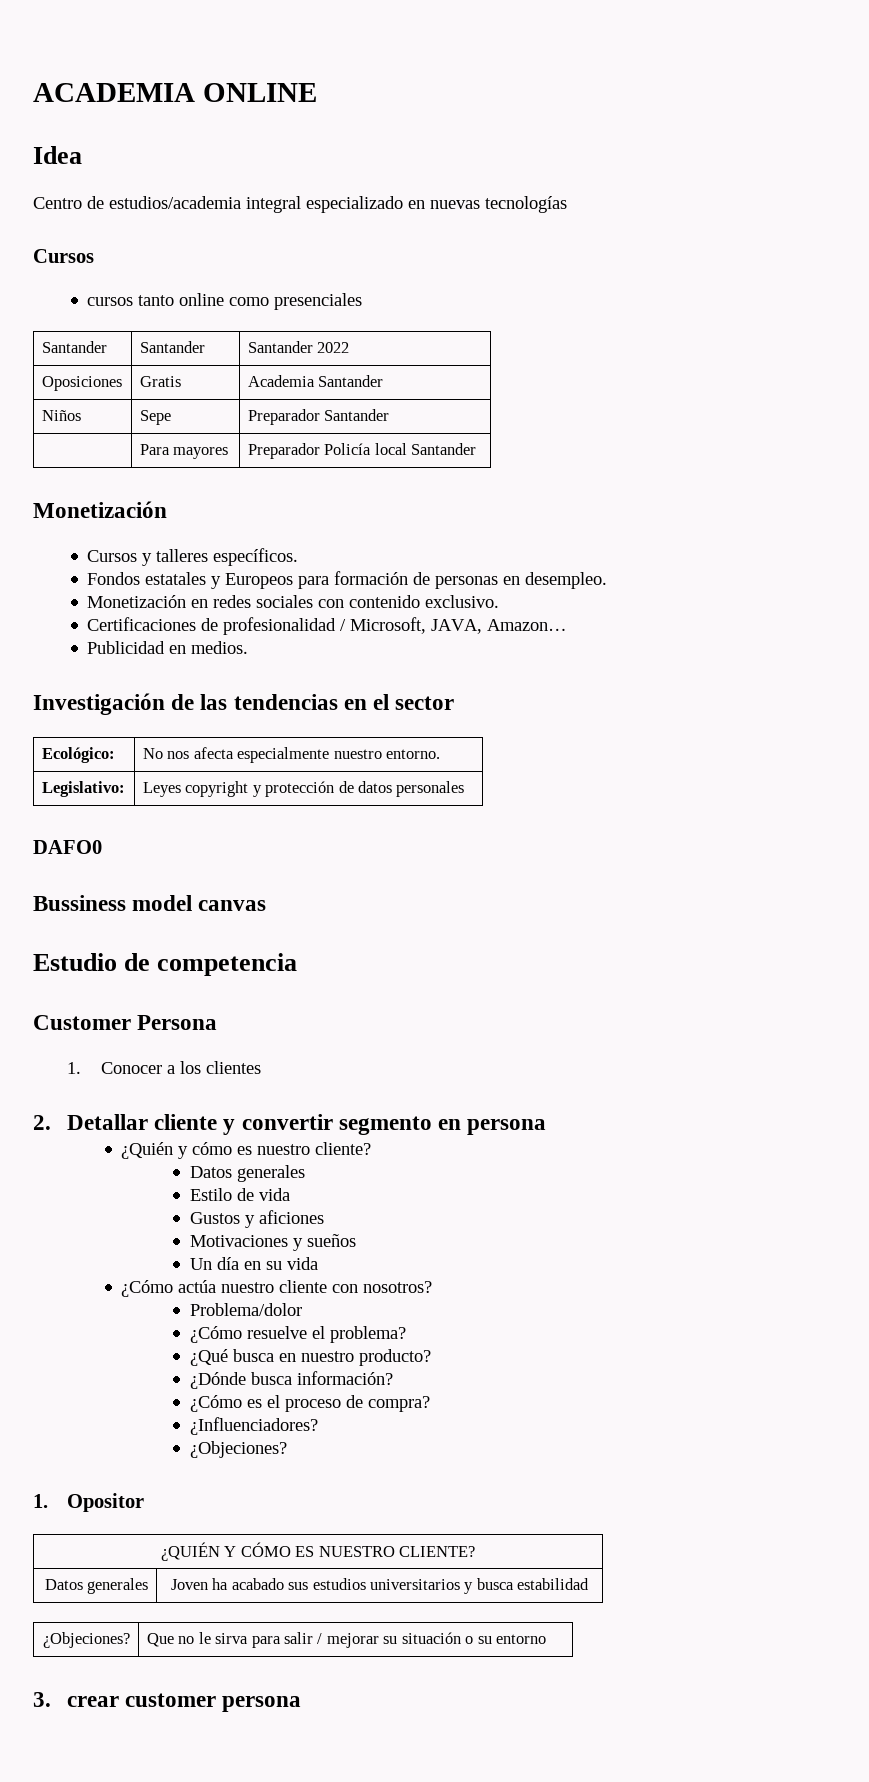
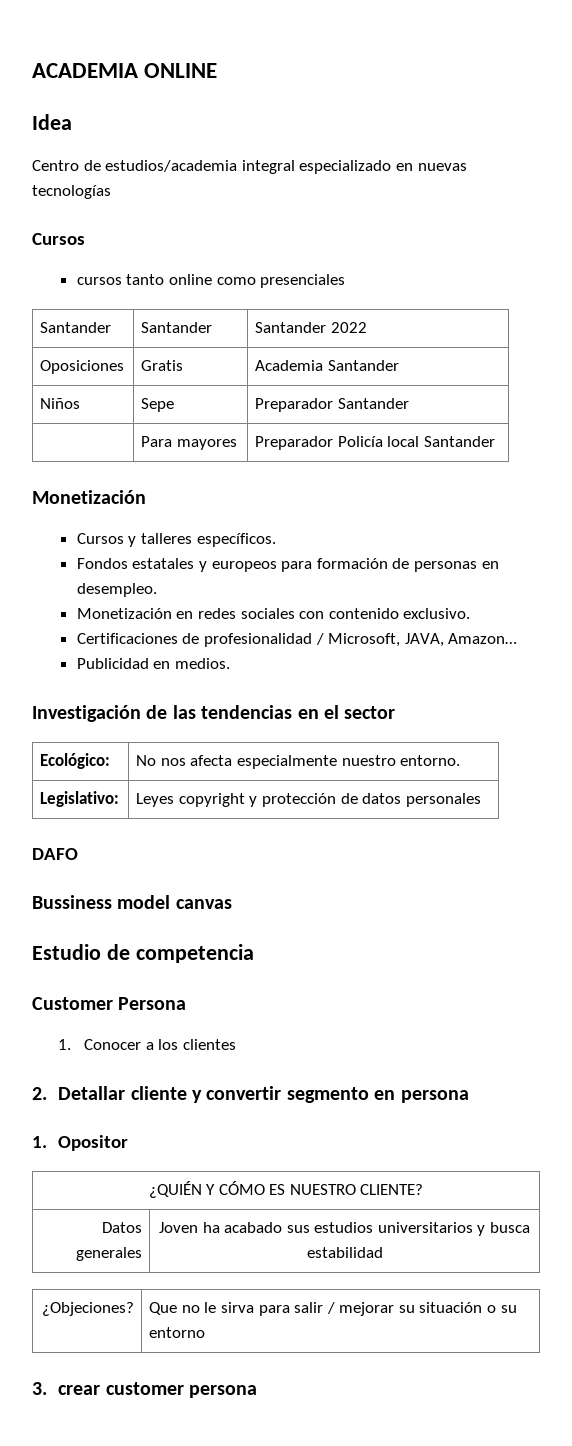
- Fondos estatales y Europeos para formación de personas en desempleo.
+ Fondos estatales y europeos para formación de personas en desempleo.
- DAFO0
+ DAFO
- ¿Quién y cómo es nuestro cliente?
- Datos generales
- Estilo de vida
- Gustos y aficiones
- Motivaciones y sueños
- Un día en su vida
- ¿Cómo actúa nuestro cliente con nosotros?
- Problema/dolor
- ¿Cómo resuelve el problema?
- ¿Qué busca en nuestro producto?
- ¿Dónde busca información?
- ¿Cómo es el proceso de compra?
- ¿Influenciadores?
- ¿Objeciones?

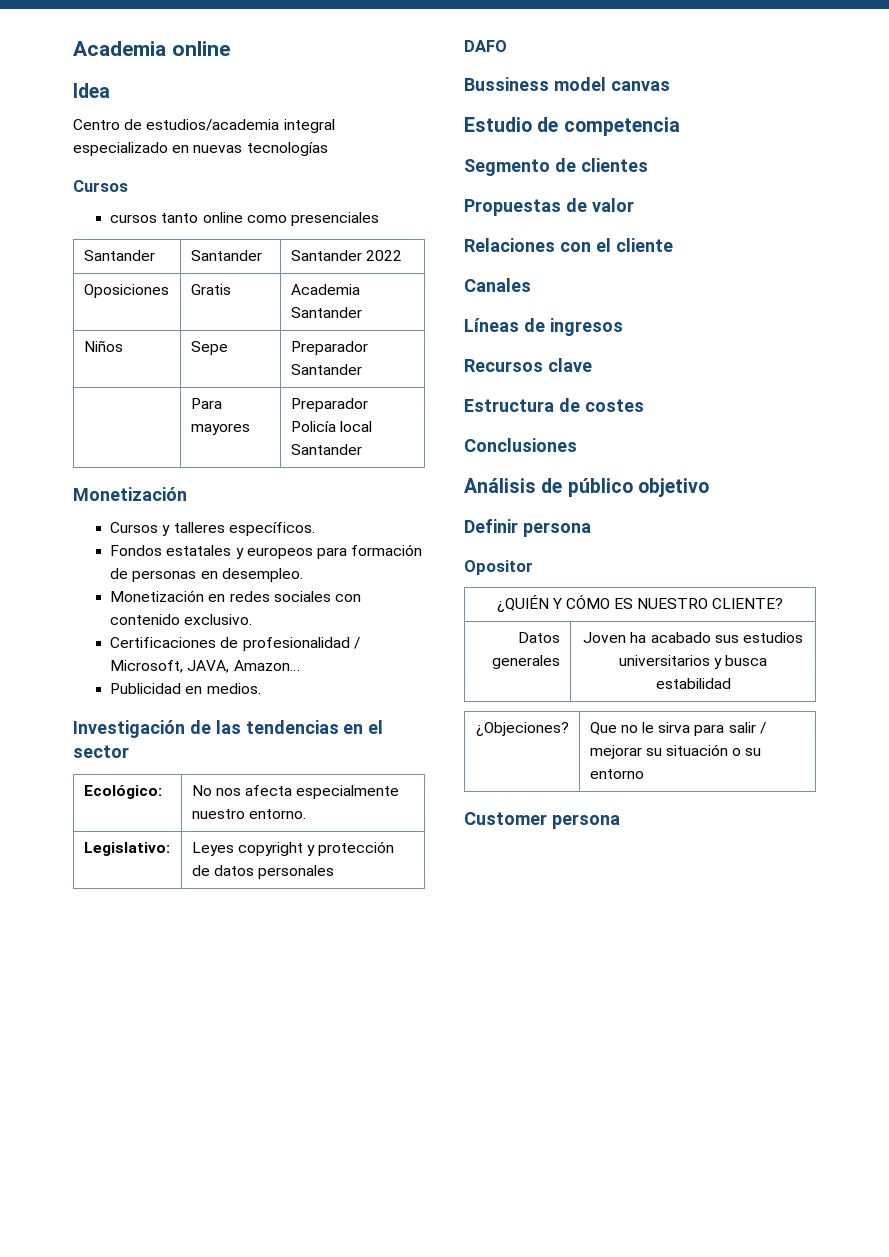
- ACADEMIA ONLINE
+ Academia online
- Customer Persona
- 1. Conocer a los clientes
- 2. Detallar cliente y convertir segmento en persona
+ Segmento de clientes
+ Propuestas de valor
+ Relaciones con el cliente
+ Canales
+ Líneas de ingresos
+ Recursos clave
+ Estructura de costes
+ Conclusiones
+ Análisis de público objetivo
+ Definir persona
- 1. Opositor
+ Opositor
- 3. crear customer persona
+ Customer persona

